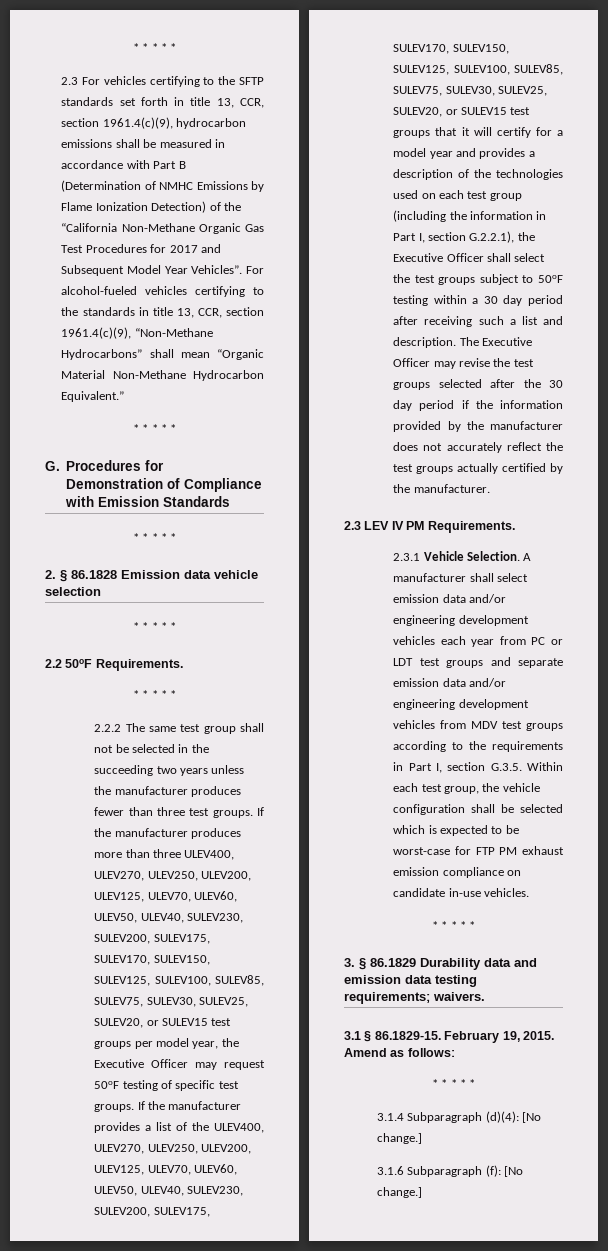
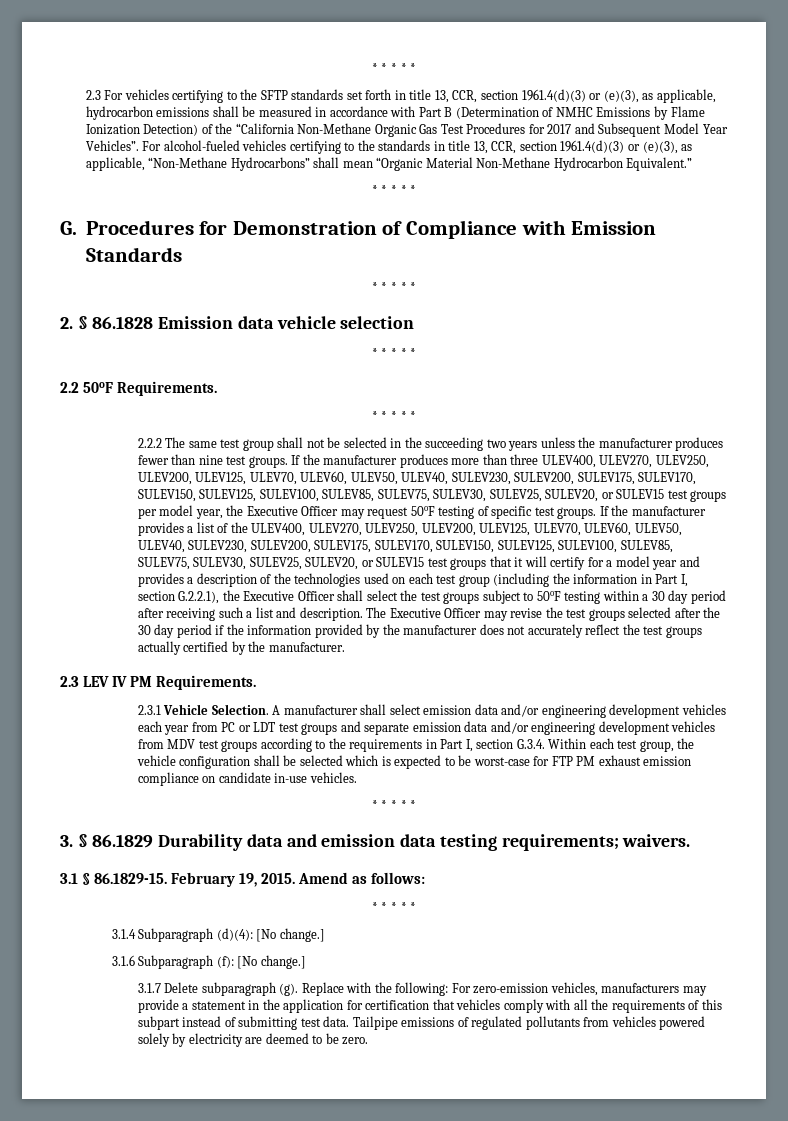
- 2.3 For vehicles certifying to the SFTP standards set forth in title 13, CCR, section 1961.4(c)(9), hydrocarbon emissions shall be measured in accordance with Part B (Determination of NMHC Emissions by Flame Ionization Detection) of the “California Non-Methane Organic Gas Test Procedures for 2017 and Subsequent Model Year Vehicles”.
+ 2.3 For vehicles certifying to the SFTP standards set forth in title 13, CCR, section 1961.4(d)(3) or (e)(3), as applicable, hydrocarbon emissions shall be measured in accordance with Part B (Determination of NMHC Emissions by Flame Ionization Detection) of the “California Non-Methane Organic Gas Test Procedures for 2017 and Subsequent Model Year Vehicles”.
- For alcohol-fueled vehicles certifying to the standards in title 13, CCR, section 1961.4(c)(9), “Non-Methane Hydrocarbons” shall mean “Organic Material Non-Methane Hydrocarbon Equivalent.”
+ For alcohol-fueled vehicles certifying to the standards in title 13, CCR, section 1961.4(d)(3) or (e)(3), as applicable, “Non-Methane Hydrocarbons” shall mean “Organic Material Non-Methane Hydrocarbon Equivalent.”
- 2.2.2 The same test group shall not be selected in the succeeding two years unless the manufacturer produces fewer than three test groups.
+ 2.2.2 The same test group shall not be selected in the succeeding two years unless the manufacturer produces fewer than nine test groups.
- A manufacturer shall select emission data and/or engineering development vehicles each year from PC or LDT test groups and separate emission data and/or engineering development vehicles from MDV test groups according to the requirements in Part I, section G.3.5. Within each test group, the vehicle configuration shall be selected which is expected to be worst-case for FTP PM exhaust emission compliance on candidate in-use vehicles.
+ A manufacturer shall select emission data and/or engineering development vehicles each year from PC or LDT test groups and separate emission data and/or engineering development vehicles from MDV test groups according to the requirements in Part I, section G.3.4. Within each test group, the vehicle configuration shall be selected which is expected to be worst-case for FTP PM exhaust emission compliance on candidate in-use vehicles.
+ 3.1.7 Delete subparagraph (g). Replace with the following: For zero-emission vehicles, manufacturers may provide a statement in the application for certification that vehicles comply with all the requirements of this subpart instead of submitting test data. Tailpipe emissions of regulated pollutants from vehicles powered solely by electricity are deemed to be zero.

